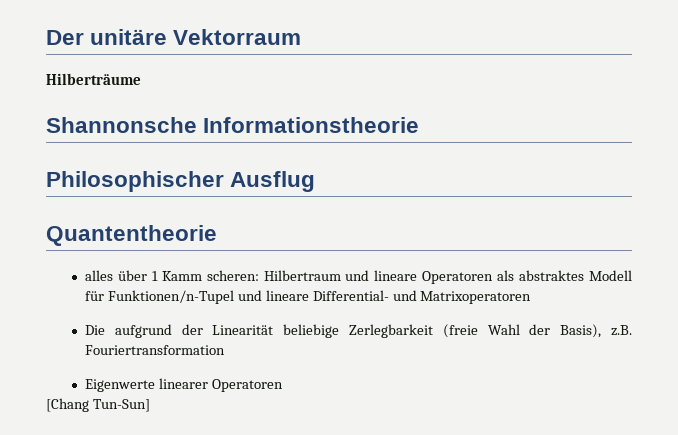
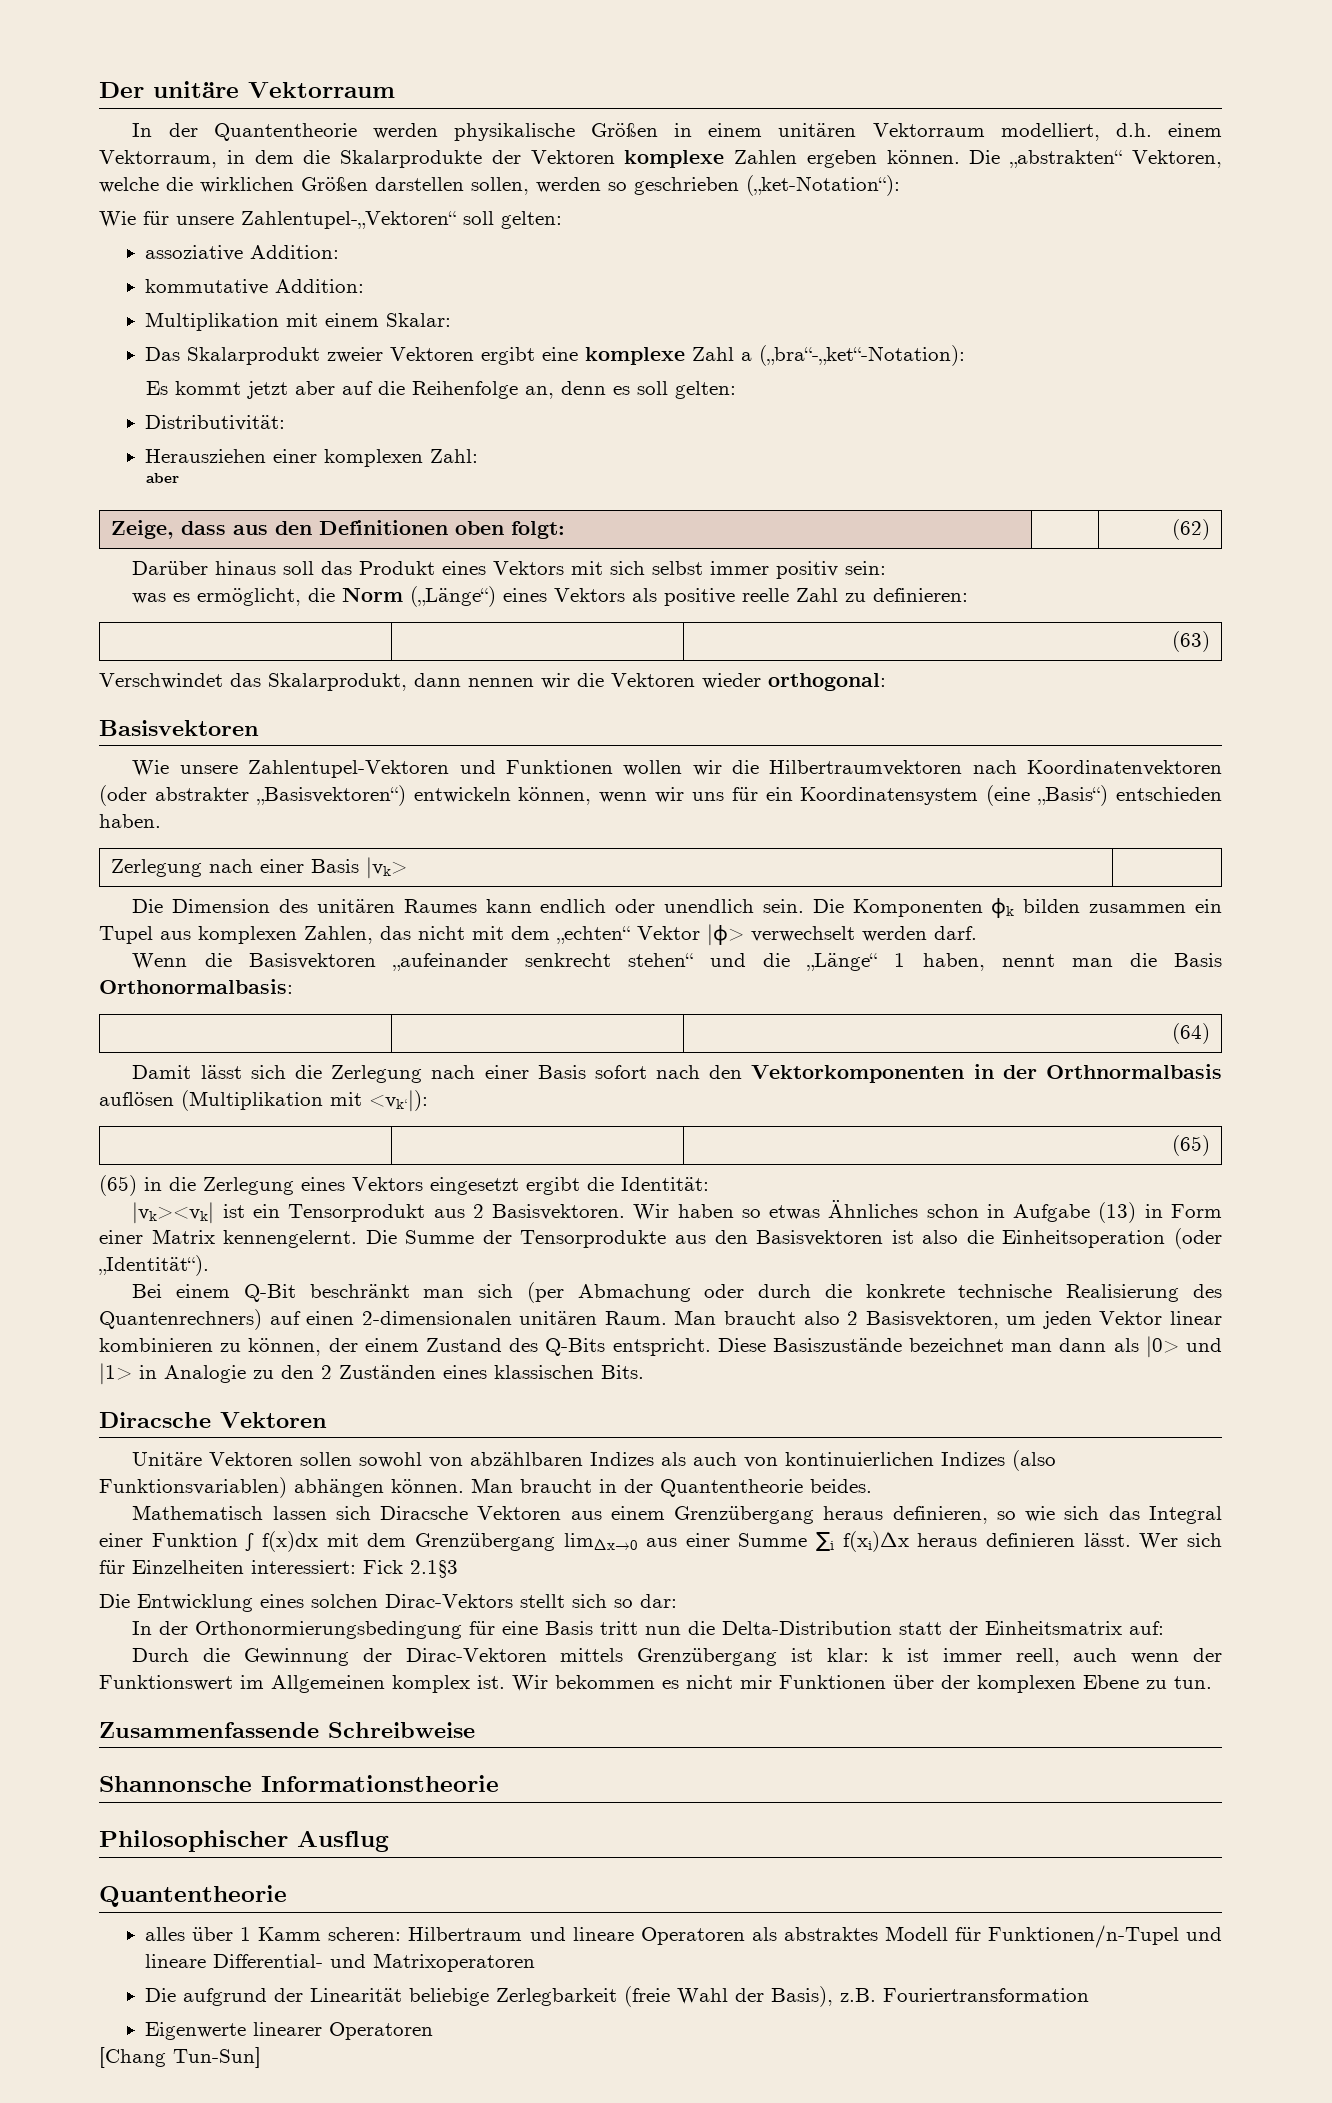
- Hilberträume
+ In der Quantentheorie werden physikalische Größen in einem unitären Vektorraum modelliert, d.h. einem Vektorraum, in dem die Skalarprodukte der Vektoren komplexe Zahlen ergeben können. Die „abstrakten“ Vektoren, welche die wirklichen Größen darstellen sollen, werden so geschrieben („ket-Notation“):
+ Wie für unsere Zahlentupel-„Vektoren“ soll gelten:
+ assoziative Addition:
+ kommutative Addition:
+ Multiplikation mit einem Skalar:
+ Das Skalarprodukt zweier Vektoren ergibt eine komplexe Zahl a („bra“-„ket“-Notation):
+ Es kommt jetzt aber auf die Reihenfolge an, denn es soll gelten:
+ Distributivität:
+ Herausziehen einer komplexen Zahl:
+ aber
+ Zeige, dass aus den Definitionen oben folgt: | | (62)
+ Darüber hinaus soll das Produkt eines Vektors mit sich selbst immer positiv sein:
+ was es ermöglicht, die Norm („Länge“) eines Vektors als positive reelle Zahl zu definieren:
+ | | (63)
+ Verschwindet das Skalarprodukt, dann nennen wir die Vektoren wieder orthogonal:
+ Basisvektoren
+ Wie unsere Zahlentupel-Vektoren und Funktionen wollen wir die Hilbertraumvektoren nach Koordinatenvektoren (oder abstrakter „Basisvektoren“) entwickeln können, wenn wir uns für ein Koordinatensystem (eine „Basis“) entschieden haben.
+ Zerlegung nach einer Basis |vk> |
+ Die Dimension des unitären Raumes kann endlich oder unendlich sein. Die Komponenten ϕk bilden zusammen ein Tupel aus komplexen Zahlen, das nicht mit dem „echten“ Vektor |ϕ> verwechselt werden darf.
+ Wenn die Basisvektoren „aufeinander senkrecht stehen“ und die „Länge“ 1 haben, nennt man die Basis Orthonormalbasis:
+ | | (64)
+ Damit lässt sich die Zerlegung nach einer Basis sofort nach den Vektorkomponenten in der Orthnormalbasis auflösen (Multiplikation mit <vk‘|):
+ | | (65)
+ (65) in die Zerlegung eines Vektors eingesetzt ergibt die Identität:
+ |vk><vk| ist ein Tensorprodukt aus 2 Basisvektoren. Wir haben so etwas Ähnliches schon in Aufgabe (13) in Form einer Matrix kennengelernt. Die Summe der Tensorprodukte aus den Basisvektoren ist also die Einheitsoperation (oder „Identität“).
+ Bei einem Q-Bit beschränkt man sich (per Abmachung oder durch die konkrete technische Realisierung des Quantenrechners) auf einen 2-dimensionalen unitären Raum. Man braucht also 2 Basisvektoren, um jeden Vektor linear kombinieren zu können, der einem Zustand des Q-Bits entspricht. Diese Basiszustände bezeichnet man dann als |0> und |1> in Analogie zu den 2 Zuständen eines klassischen Bits.
+ Diracsche Vektoren
+ Unitäre Vektoren sollen sowohl von abzählbaren Indizes als auch von kontinuierlichen Indizes (also Funktionsvariablen) abhängen können. Man braucht in der Quantentheorie beides.
+ Mathematisch lassen sich Diracsche Vektoren aus einem Grenzübergang heraus definieren, so wie sich das Integral einer Funktion ʃ f(x)dx mit dem Grenzübergang limΔx→0 aus einer Summe ∑i f(xi)Δx heraus definieren lässt. Wer sich für Einzelheiten interessiert: Fick 2.1§3
+ Die Entwicklung eines solchen Dirac-Vektors stellt sich so dar:
+ In der Orthonormierungsbedingung für eine Basis tritt nun die Delta-Distribution statt der Einheitsmatrix auf:
+ Durch die Gewinnung der Dirac-Vektoren mittels Grenzübergang ist klar: k ist immer reell, auch wenn der Funktionswert im Allgemeinen komplex ist. Wir bekommen es nicht mir Funktionen über der komplexen Ebene zu tun.
+ Zusammenfassende Schreibweise

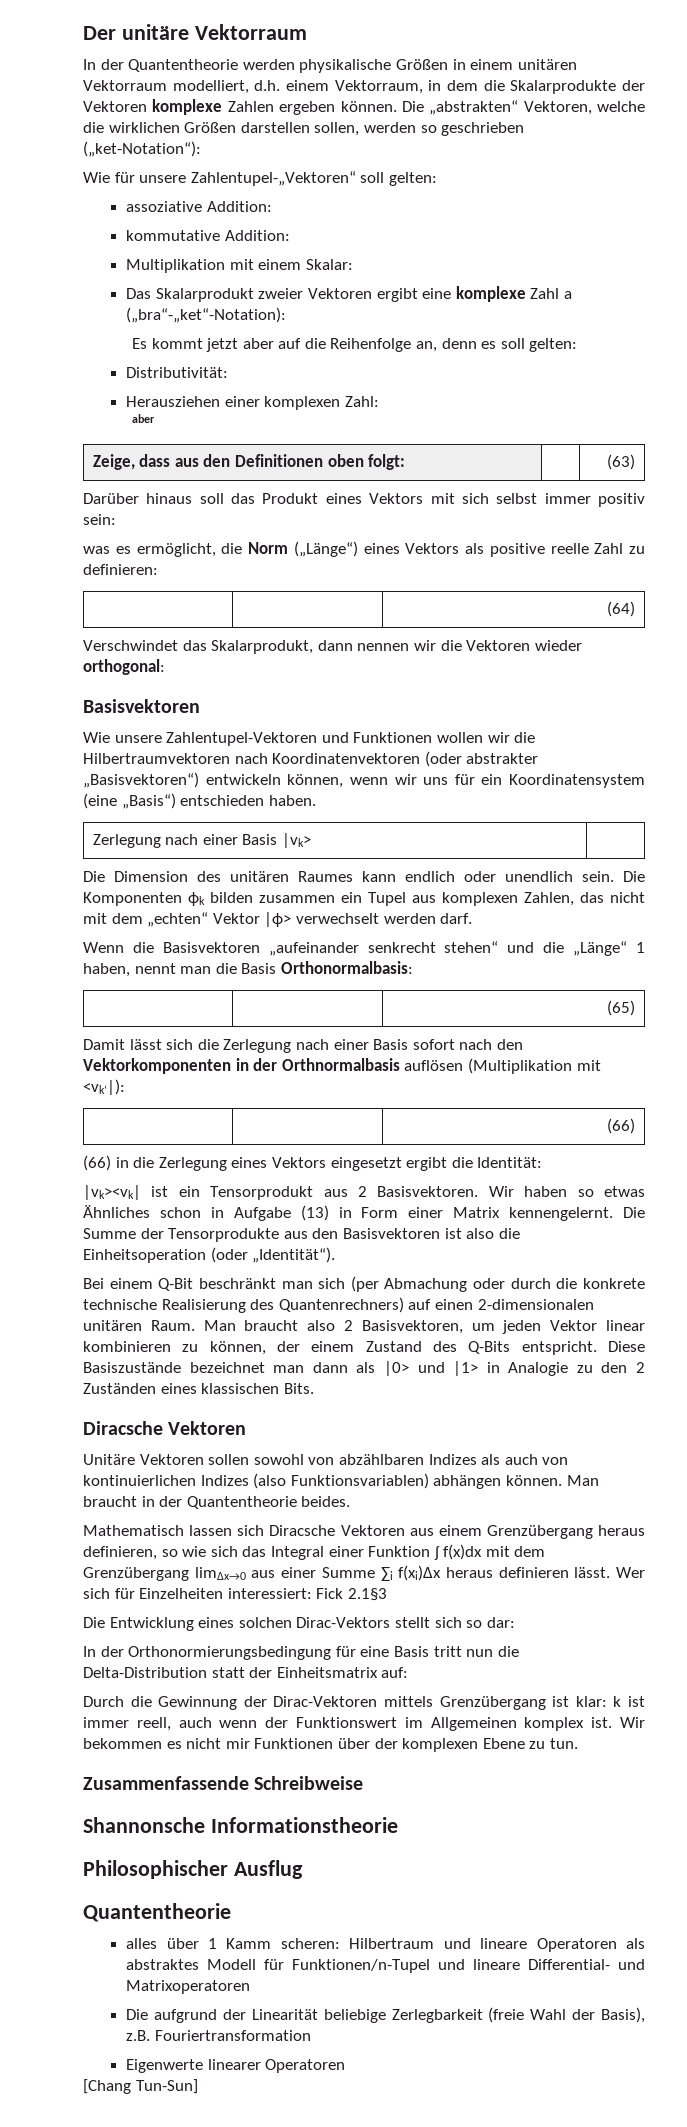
- Zeige, dass aus den Definitionen oben folgt: | | (62)
+ Zeige, dass aus den Definitionen oben folgt: | | (63)
- | | (63)
+ | | (64)
- | | (64)
+ | | (65)
- | | (65)
- (65) in die Zerlegung eines Vektors eingesetzt ergibt die Identität:
+ | | (66)
+ (66) in die Zerlegung eines Vektors eingesetzt ergibt die Identität:

